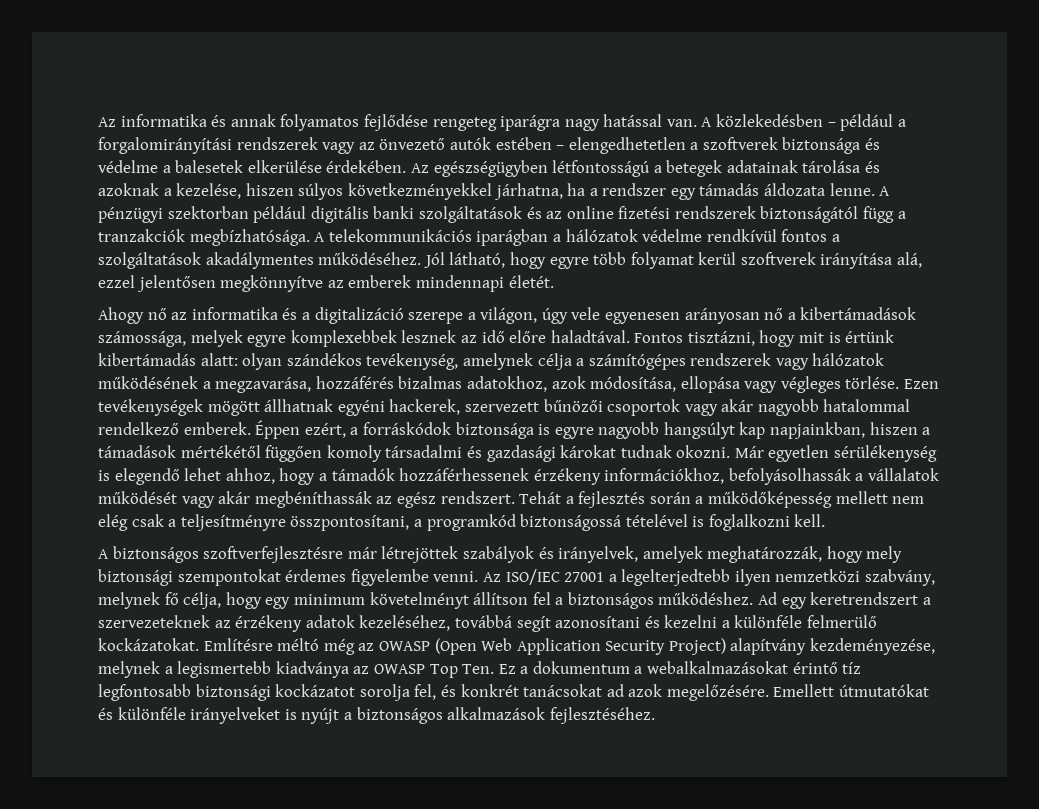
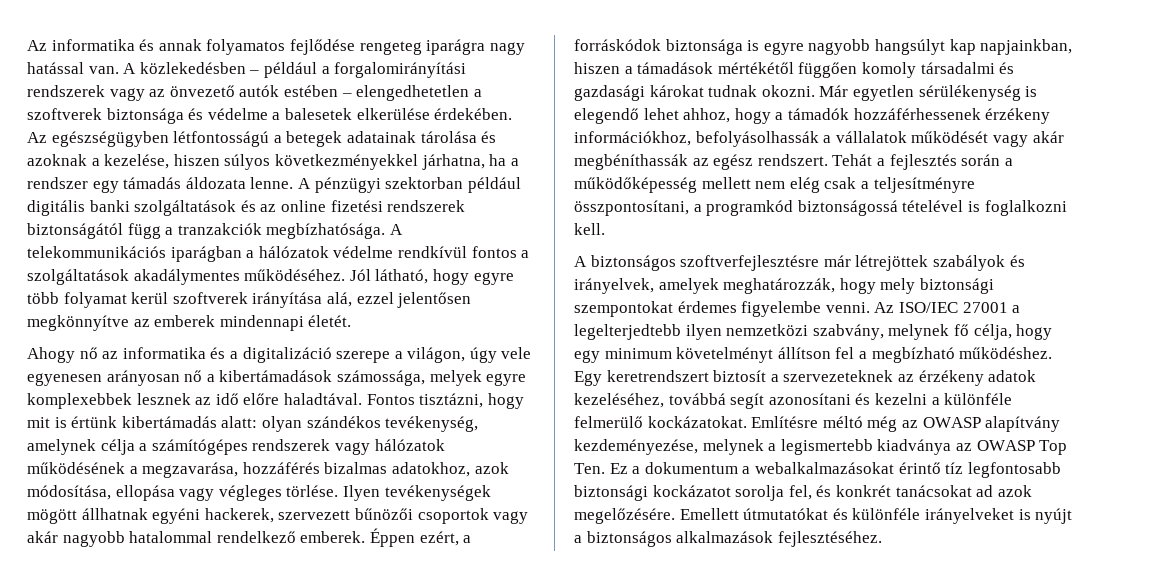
- Ezen tevékenységek mögött állhatnak egyéni hackerek, szervezett bűnözői csoportok vagy akár nagyobb hatalommal rendelkező emberek.
+ Ilyen tevékenységek mögött állhatnak egyéni hackerek, szervezett bűnözői csoportok vagy akár nagyobb hatalommal rendelkező emberek.
- Az ISO/IEC 27001 a legelterjedtebb ilyen nemzetközi szabvány, melynek fő célja, hogy egy minimum követelményt állítson fel a biztonságos működéshez. Ad egy keretrendszert a szervezeteknek az érzékeny adatok kezeléséhez, továbbá segít azonosítani és kezelni a különféle felmerülő kockázatokat.
+ Az ISO/IEC 27001 a legelterjedtebb ilyen nemzetközi szabvány, melynek fő célja, hogy egy minimum követelményt állítson fel a megbízható működéshez. Egy keretrendszert biztosít a szervezeteknek az érzékeny adatok kezeléséhez, továbbá segít azonosítani és kezelni a különféle felmerülő kockázatokat.
- Említésre méltó még az OWASP (Open Web Application Security Project) alapítvány kezdeményezése, melynek a legismertebb kiadványa az OWASP Top Ten. Ez a dokumentum a webalkalmazásokat érintő tíz legfontosabb biztonsági kockázatot sorolja fel, és konkrét tanácsokat ad azok megelőzésére.
+ Említésre méltó még az OWASP alapítvány kezdeményezése, melynek a legismertebb kiadványa az OWASP Top Ten. Ez a dokumentum a webalkalmazásokat érintő tíz legfontosabb biztonsági kockázatot sorolja fel, és konkrét tanácsokat ad azok megelőzésére.

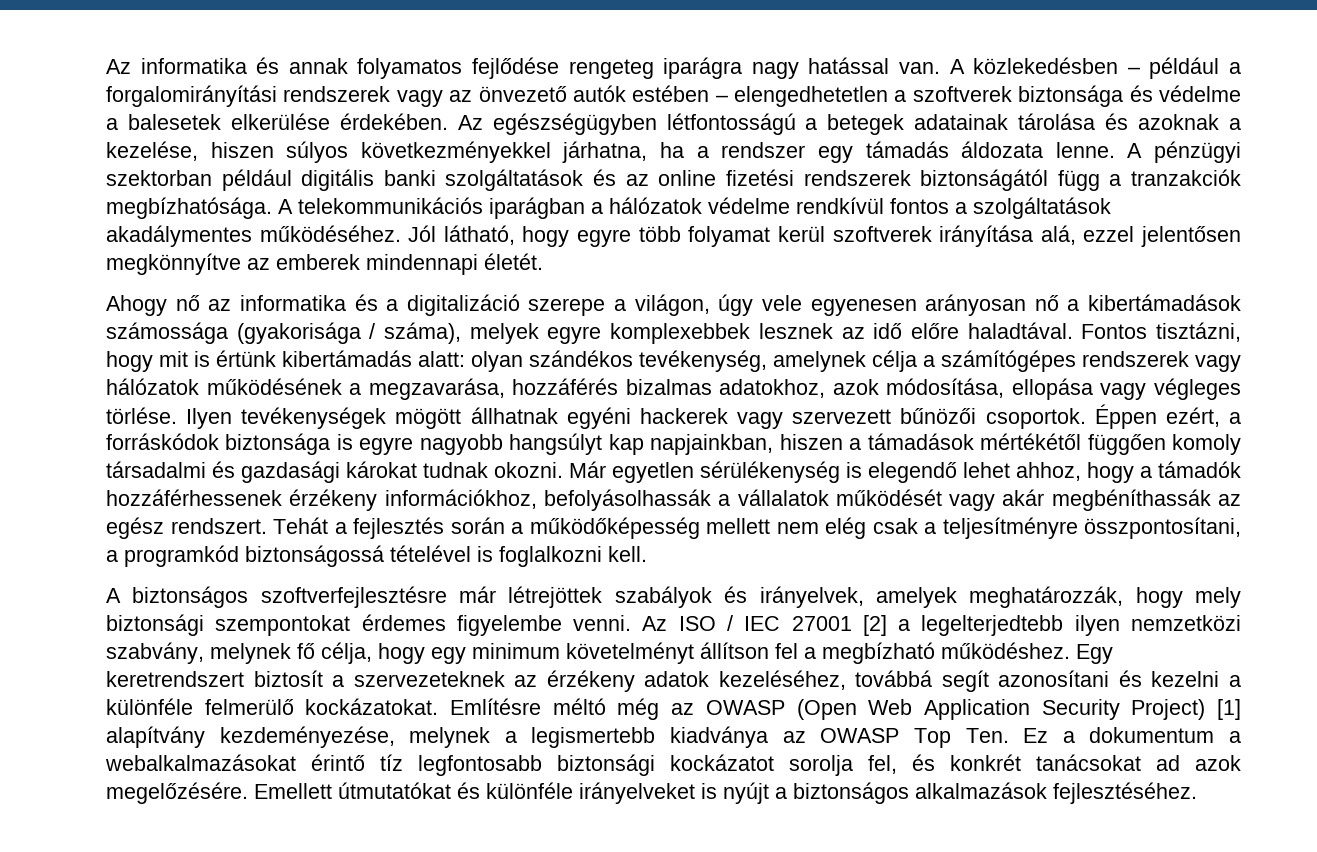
- Ahogy nő az informatika és a digitalizáció szerepe a világon, úgy vele egyenesen arányosan nő a kibertámadások számossága, melyek egyre komplexebbek lesznek az idő előre haladtával.
+ Ahogy nő az informatika és a digitalizáció szerepe a világon, úgy vele egyenesen arányosan nő a kibertámadások számossága (gyakorisága / száma), melyek egyre komplexebbek lesznek az idő előre haladtával.
- Ilyen tevékenységek mögött állhatnak egyéni hackerek, szervezett bűnözői csoportok vagy akár nagyobb hatalommal rendelkező emberek.
+ Ilyen tevékenységek mögött állhatnak egyéni hackerek vagy szervezett bűnözői csoportok.
- Az ISO/IEC 27001 a legelterjedtebb ilyen nemzetközi szabvány, melynek fő célja, hogy egy minimum követelményt állítson fel a megbízható működéshez.
+ Az ISO / IEC 27001 [2] a legelterjedtebb ilyen nemzetközi szabvány, melynek fő célja, hogy egy minimum követelményt állítson fel a megbízható működéshez.
- Említésre méltó még az OWASP alapítvány kezdeményezése, melynek a legismertebb kiadványa az OWASP Top Ten. Ez a dokumentum a webalkalmazásokat érintő tíz legfontosabb biztonsági kockázatot sorolja fel, és konkrét tanácsokat ad azok megelőzésére.
+ Említésre méltó még az OWASP (Open Web Application Security Project) [1] alapítvány kezdeményezése, melynek a legismertebb kiadványa az OWASP Top Ten. Ez a dokumentum a webalkalmazásokat érintő tíz legfontosabb biztonsági kockázatot sorolja fel, és konkrét tanácsokat ad azok megelőzésére.

